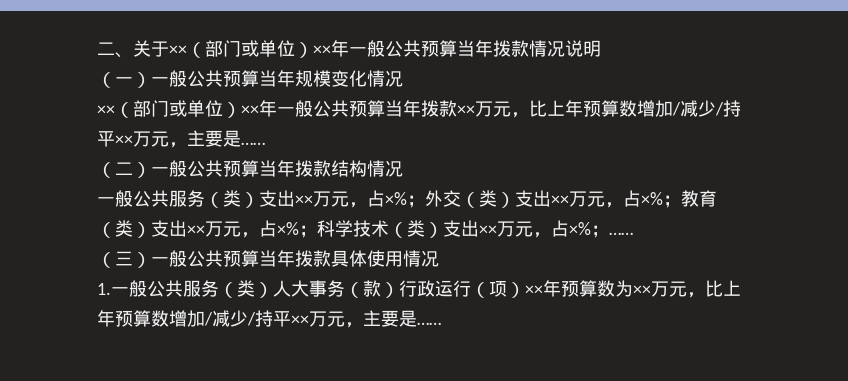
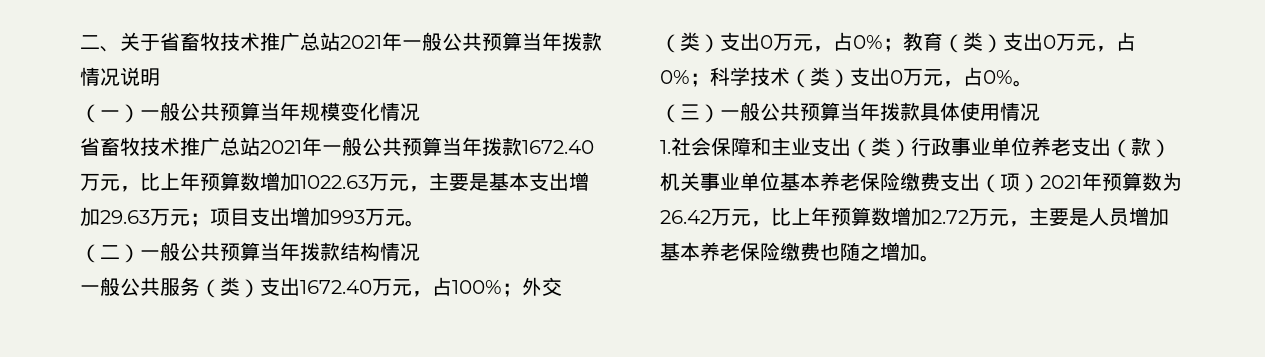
- 二、关于××（部门或单位）××年一般公共预算当年拨款情况说明
+ 二、关于省畜牧技术推广总站2021年一般公共预算当年拨款情况说明
- ××（部门或单位）××年一般公共预算当年拨款××万元，比上年预算数增加/减少/持平××万元，主要是……
+ 省畜牧技术推广总站2021年一般公共预算当年拨款1672.40万元，比上年预算数增加1022.63万元，主要是基本支出增加29.63万元；项目支出增加993万元。
- 一般公共服务（类）支出××万元，占×%；外交（类）支出××万元，占×%；教育（类）支出××万元，占×%；科学技术（类）支出××万元，占×%；……
+ 一般公共服务（类）支出1672.40万元，占100%；外交（类）支出0万元，占0%；教育（类）支出0万元，占0%；科学技术（类）支出0万元，占0%。
- 1.一般公共服务（类）人大事务（款）行政运行（项）××年预算数为××万元，比上年预算数增加/减少/持平××万元，主要是……
+ 1.社会保障和主业支出（类）行政事业单位养老支出（款）机关事业单位基本养老保险缴费支出（项）2021年预算数为26.42万元，比上年预算数增加2.72万元，主要是人员增加基本养老保险缴费也随之增加。

